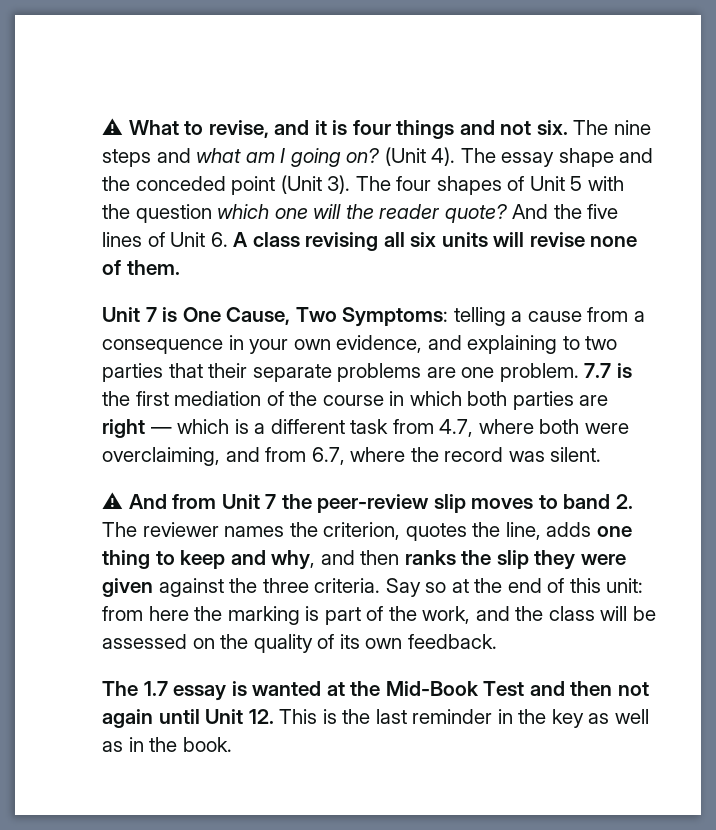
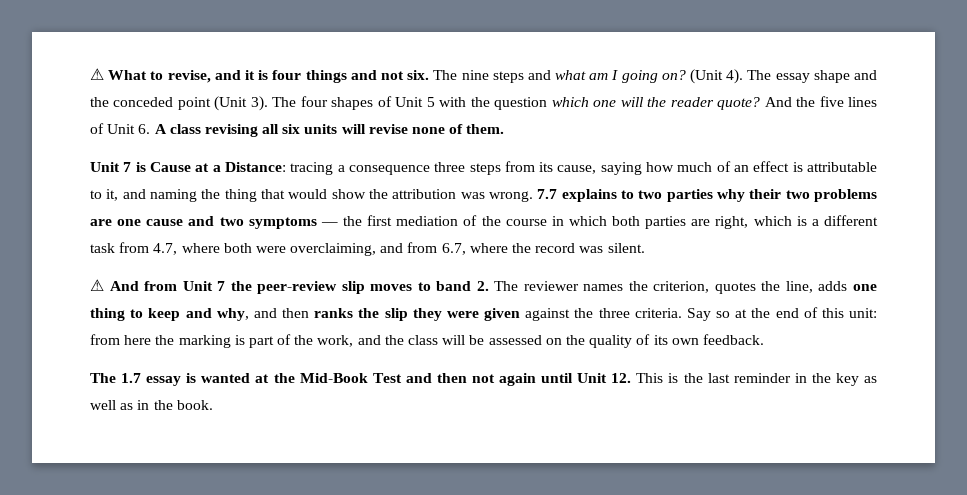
- Unit 7 is One Cause, Two Symptoms: telling a cause from a consequence in your own evidence, and explaining to two parties that their separate problems are one problem. 7.7 is the first mediation of the course in which both parties are right — which is a different task from 4.7, where both were overclaiming, and from 6.7, where the record was silent.
+ Unit 7 is Cause at a Distance: tracing a consequence three steps from its cause, saying how much of an effect is attributable to it, and naming the thing that would show the attribution was wrong. 7.7 explains to two parties why their two problems are one cause and two symptoms — the first mediation of the course in which both parties are right, which is a different task from 4.7, where both were overclaiming, and from 6.7, where the record was silent.

